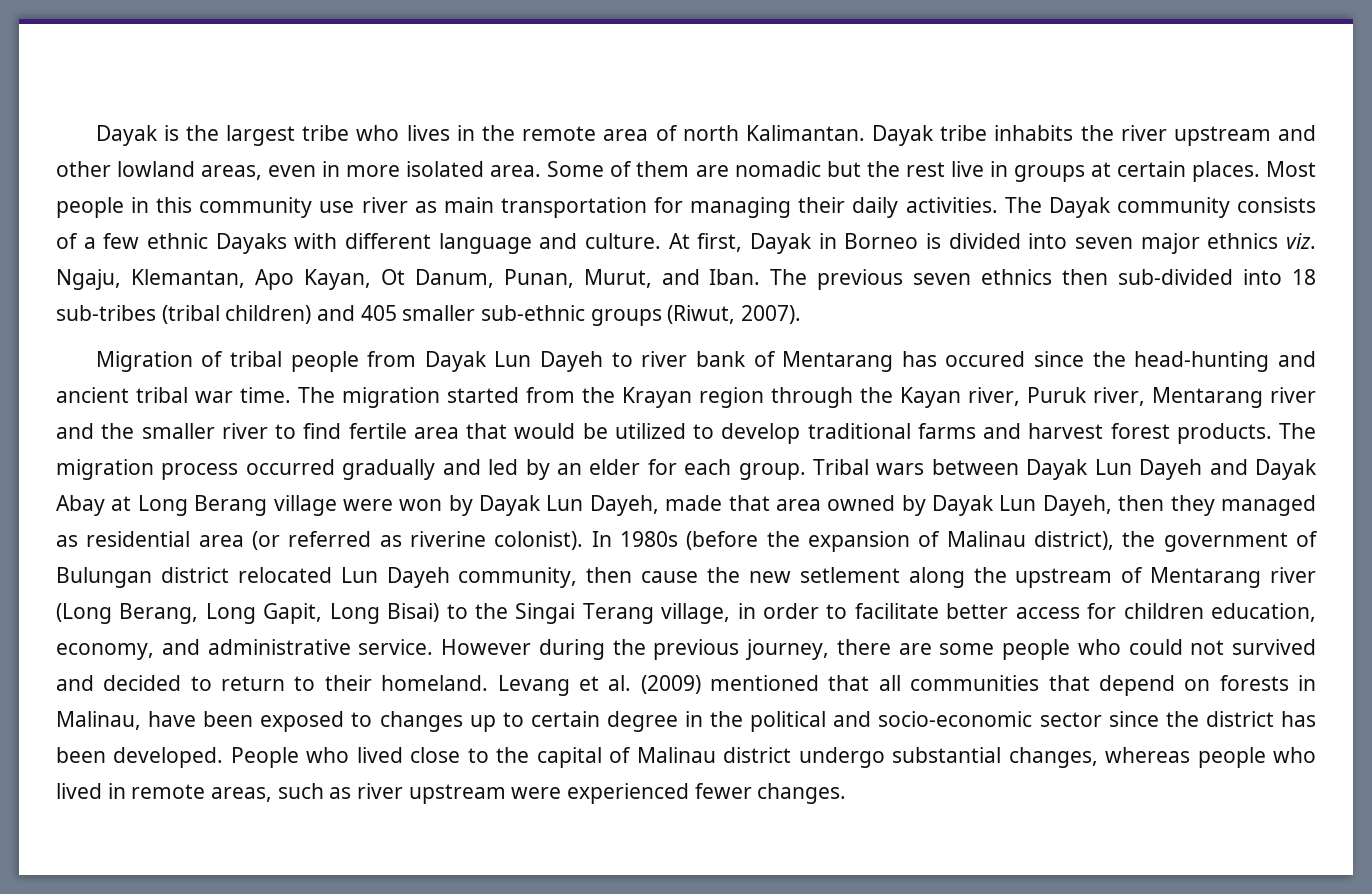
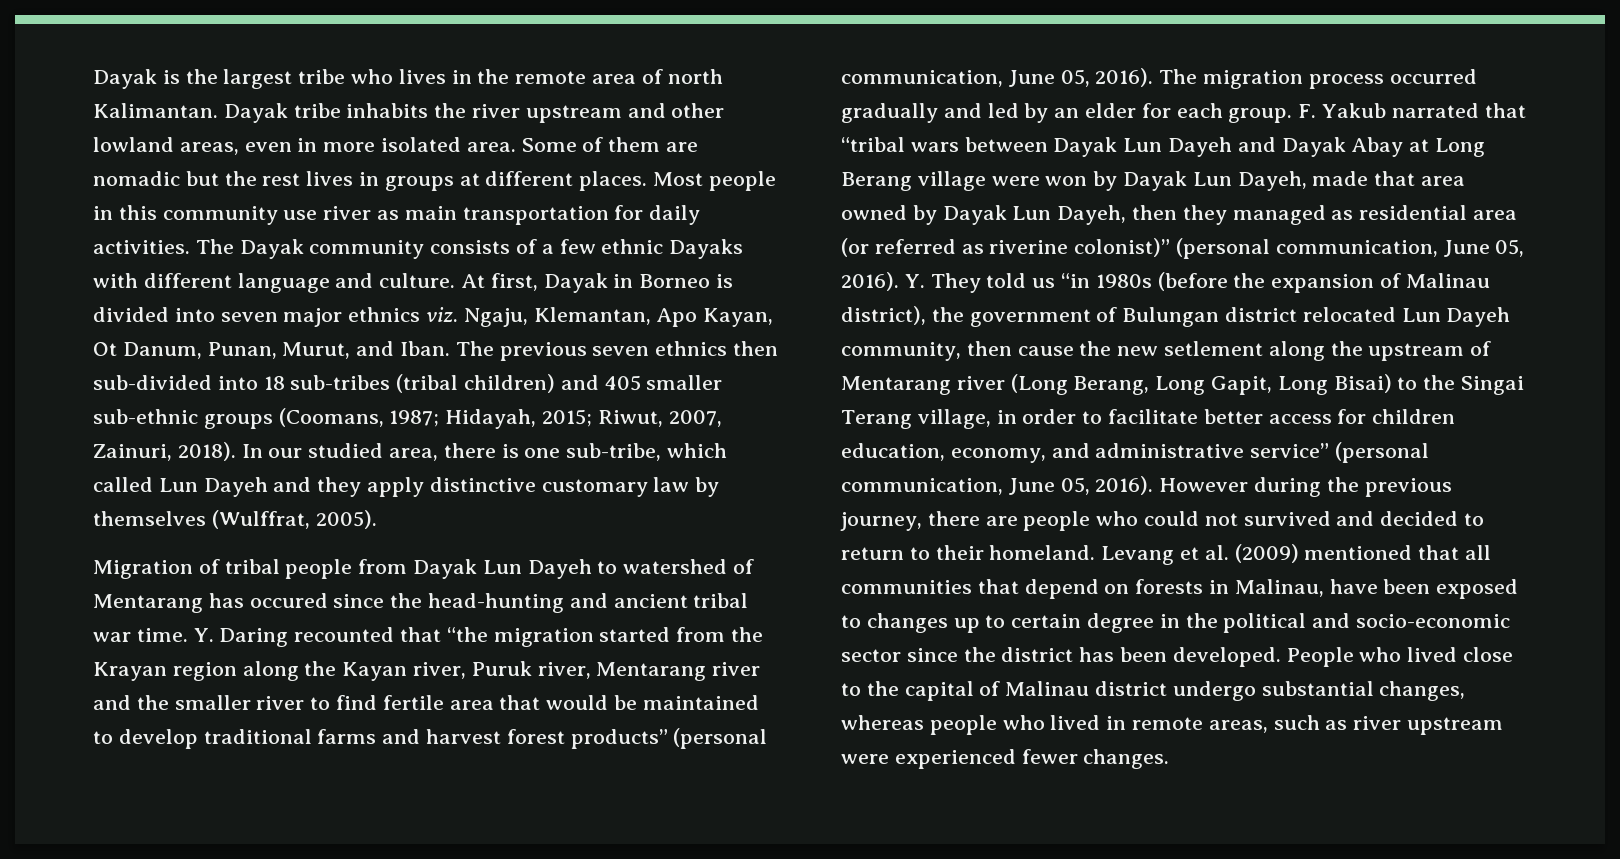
- Some of them are nomadic but the rest live in groups at certain places.
+ Some of them are nomadic but the rest lives in groups at different places.
- Most people in this community use river as main transportation for managing their daily activities.
+ Most people in this community use river as main transportation for daily activities.
- The previous seven ethnics then sub-divided into 18 sub-tribes (tribal children) and 405 smaller sub-ethnic groups (Riwut, 2007).
+ The previous seven ethnics then sub-divided into 18 sub-tribes (tribal children) and 405 smaller sub-ethnic groups (Coomans, 1987; Hidayah, 2015; Riwut, 2007, Zainuri, 2018). In our studied area, there is one sub-tribe, which called Lun Dayeh and they apply distinctive customary law by themselves (Wulffrat, 2005).
- Migration of tribal people from Dayak Lun Dayeh to river bank of Mentarang has occured since the head-hunting and ancient tribal war time.
+ Migration of tribal people from Dayak Lun Dayeh to watershed of Mentarang has occured since the head-hunting and ancient tribal war time.
- The migration started from the Krayan region through the Kayan river, Puruk river, Mentarang river and the smaller river to find fertile area that would be utilized to develop traditional farms and harvest forest products.
+ Y. Daring recounted that “the migration started from the Krayan region along the Kayan river, Puruk river, Mentarang river and the smaller river to find fertile area that would be maintained to develop traditional farms and harvest forest products” (personal communication, June 05, 2016).
- Tribal wars between Dayak Lun Dayeh and Dayak Abay at Long Berang village were won by Dayak Lun Dayeh, made that area owned by Dayak Lun Dayeh, then they managed as residential area (or referred as riverine colonist). In 1980s (before the expansion of Malinau district), the government of Bulungan district relocated Lun Dayeh community, then cause the new setlement along the upstream of Mentarang river (Long Berang, Long Gapit, Long Bisai) to the Singai Terang village, in order to facilitate better access for children education, economy, and administrative service.
+ F. Yakub narrated that “tribal wars between Dayak Lun Dayeh and Dayak Abay at Long Berang village were won by Dayak Lun Dayeh, made that area owned by Dayak Lun Dayeh, then they managed as residential area (or referred as riverine colonist)” (personal communication, June 05, 2016). Y. They told us “in 1980s (before the expansion of Malinau district), the government of Bulungan district relocated Lun Dayeh community, then cause the new setlement along the upstream of Mentarang river (Long Berang, Long Gapit, Long Bisai) to the Singai Terang village, in order to facilitate better access for children education, economy, and administrative service” (personal communication, June 05, 2016).
- However during the previous journey, there are some people who could not survived and decided to return to their homeland.
+ However during the previous journey, there are people who could not survived and decided to return to their homeland.

